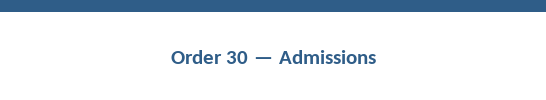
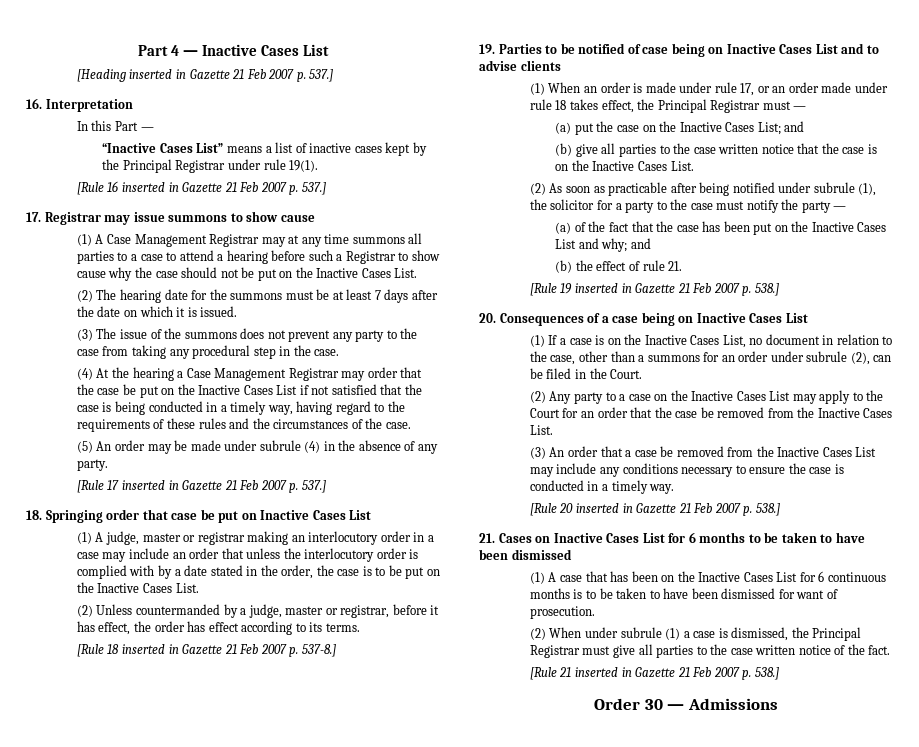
+ Part 4 — Inactive Cases List
+ [Heading inserted in Gazette 21 Feb 2007 p. 537.]
+ 16. Interpretation
+ In this Part —
+ “Inactive Cases List” means a list of inactive cases kept by the Principal Registrar under rule 19(1).
+ [Rule 16 inserted in Gazette 21 Feb 2007 p. 537.]
+ 17. Registrar may issue summons to show cause
+ (1) A Case Management Registrar may at any time summons all parties to a case to attend a hearing before such a Registrar to show cause why the case should not be put on the Inactive Cases List.
+ (2) The hearing date for the summons must be at least 7 days after the date on which it is issued.
+ (3) The issue of the summons does not prevent any party to the case from taking any procedural step in the case.
+ (4) At the hearing a Case Management Registrar may order that the case be put on the Inactive Cases List if not satisfied that the case is being conducted in a timely way, having regard to the requirements of these rules and the circumstances of the case.
+ (5) An order may be made under subrule (4) in the absence of any party.
+ [Rule 17 inserted in Gazette 21 Feb 2007 p. 537.]
+ 18. Springing order that case be put on Inactive Cases List
+ (1) A judge, master or registrar making an interlocutory order in a case may include an order that unless the interlocutory order is complied with by a date stated in the order, the case is to be put on the Inactive Cases List.
+ (2) Unless countermanded by a judge, master or registrar, before it has effect, the order has effect according to its terms.
+ [Rule 18 inserted in Gazette 21 Feb 2007 p. 537-8.]
+ 19. Parties to be notified of case being on Inactive Cases List and to advise clients
+ (1) When an order is made under rule 17, or an order made under rule 18 takes effect, the Principal Registrar must —
+ (a) put the case on the Inactive Cases List; and
+ (b) give all parties to the case written notice that the case is on the Inactive Cases List.
+ (2) As soon as practicable after being notified under subrule (1), the solicitor for a party to the case must notify the party —
+ (a) of the fact that the case has been put on the Inactive Cases List and why; and
+ (b) the effect of rule 21.
+ [Rule 19 inserted in Gazette 21 Feb 2007 p. 538.]
+ 20. Consequences of a case being on Inactive Cases List
+ (1) If a case is on the Inactive Cases List, no document in relation to the case, other than a summons for an order under subrule (2), can be filed in the Court.
+ (2) Any party to a case on the Inactive Cases List may apply to the Court for an order that the case be removed from the Inactive Cases List.
+ (3) An order that a case be removed from the Inactive Cases List may include any conditions necessary to ensure the case is conducted in a timely way.
+ [Rule 20 inserted in Gazette 21 Feb 2007 p. 538.]
+ 21. Cases on Inactive Cases List for 6 months to be taken to have been dismissed
+ (1) A case that has been on the Inactive Cases List for 6 continuous months is to be taken to have been dismissed for want of prosecution.
+ (2) When under subrule (1) a case is dismissed, the Principal Registrar must give all parties to the case written notice of the fact.
+ [Rule 21 inserted in Gazette 21 Feb 2007 p. 538.]

